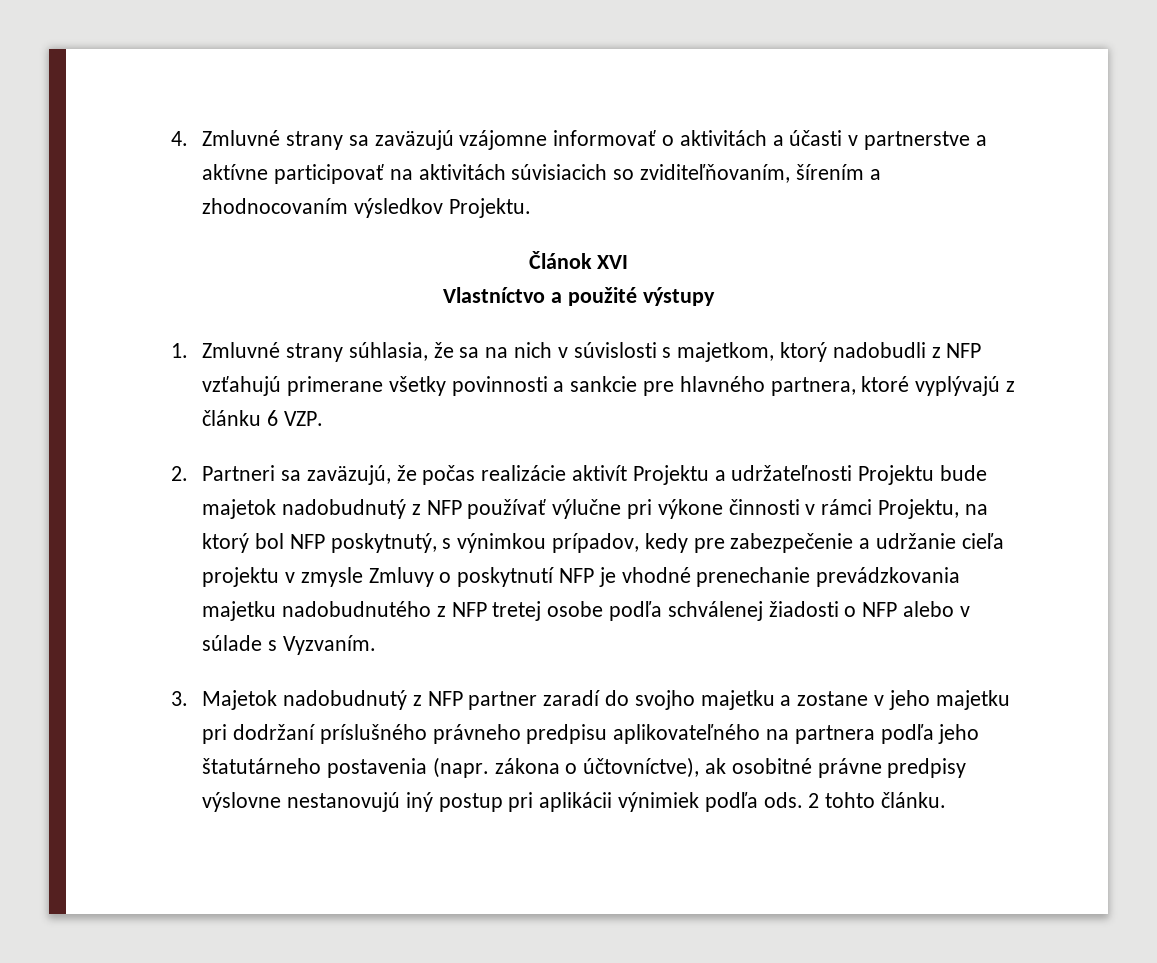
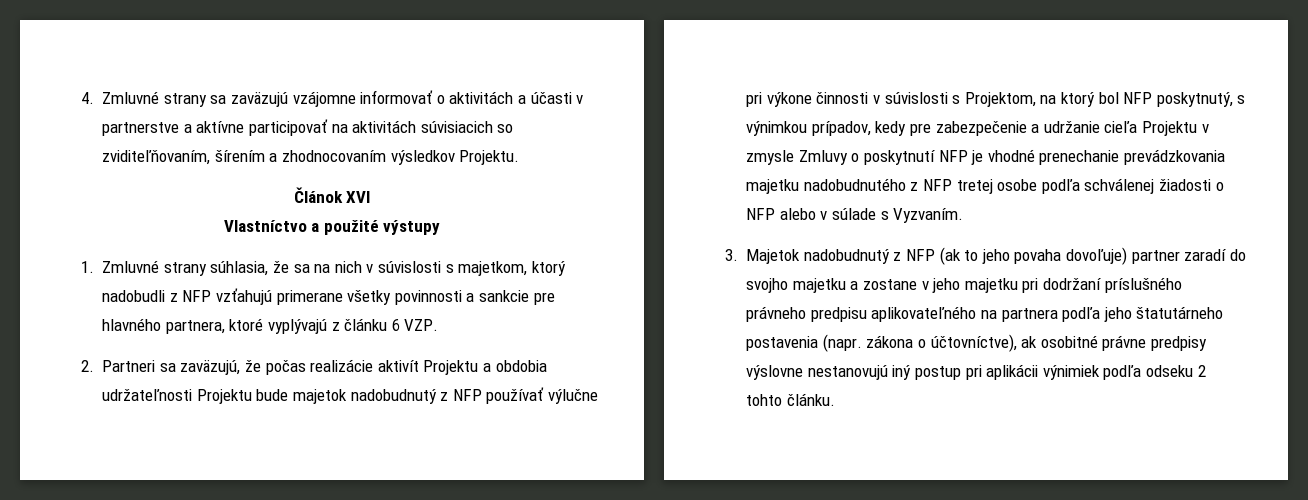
- 2. Partneri sa zaväzujú, že počas realizácie aktivít Projektu a udržateľnosti Projektu bude majetok nadobudnutý z NFP používať výlučne pri výkone činnosti v rámci Projektu, na ktorý bol NFP poskytnutý, s výnimkou prípadov, kedy pre zabezpečenie a udržanie cieľa projektu v zmysle Zmluvy o poskytnutí NFP je vhodné prenechanie prevádzkovania majetku nadobudnutého z NFP tretej osobe podľa schválenej žiadosti o NFP alebo v súlade s Vyzvaním.
+ 2. Partneri sa zaväzujú, že počas realizácie aktivít Projektu a obdobia udržateľnosti Projektu bude majetok nadobudnutý z NFP používať výlučne pri výkone činnosti v súvislosti s Projektom, na ktorý bol NFP poskytnutý, s výnimkou prípadov, kedy pre zabezpečenie a udržanie cieľa Projektu v zmysle Zmluvy o poskytnutí NFP je vhodné prenechanie prevádzkovania majetku nadobudnutého z NFP tretej osobe podľa schválenej žiadosti o NFP alebo v súlade s Vyzvaním.
- 3. Majetok nadobudnutý z NFP partner zaradí do svojho majetku a zostane v jeho majetku pri dodržaní príslušného právneho predpisu aplikovateľného na partnera podľa jeho štatutárneho postavenia (napr. zákona o účtovníctve), ak osobitné právne predpisy výslovne nestanovujú iný postup pri aplikácii výnimiek podľa ods. 2 tohto článku.
+ 3. Majetok nadobudnutý z NFP (ak to jeho povaha dovoľuje) partner zaradí do svojho majetku a zostane v jeho majetku pri dodržaní príslušného právneho predpisu aplikovateľného na partnera podľa jeho štatutárneho postavenia (napr. zákona o účtovníctve), ak osobitné právne predpisy výslovne nestanovujú iný postup pri aplikácii výnimiek podľa odseku 2 tohto článku.

